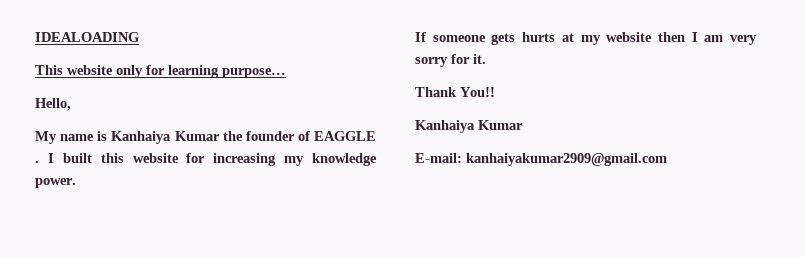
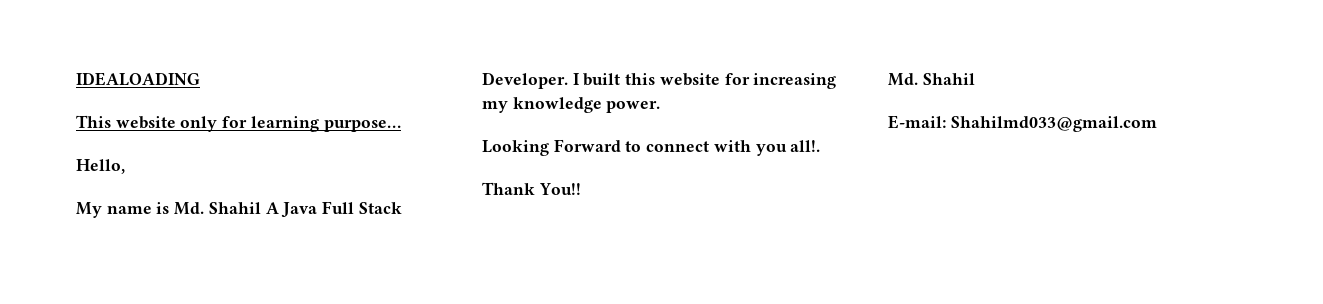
- My name is Kanhaiya Kumar the founder of EAGGLE .
+ My name is Md. Shahil A Java Full Stack Developer.
- If someone gets hurts at my website then I am very sorry for it.
+ Looking Forward to connect with you all!.
  Thank You!!
- Kanhaiya Kumar
+ Md. Shahil
- E-mail: kanhaiyakumar2909@gmail.com
+ E-mail: Shahilmd033@gmail.com

